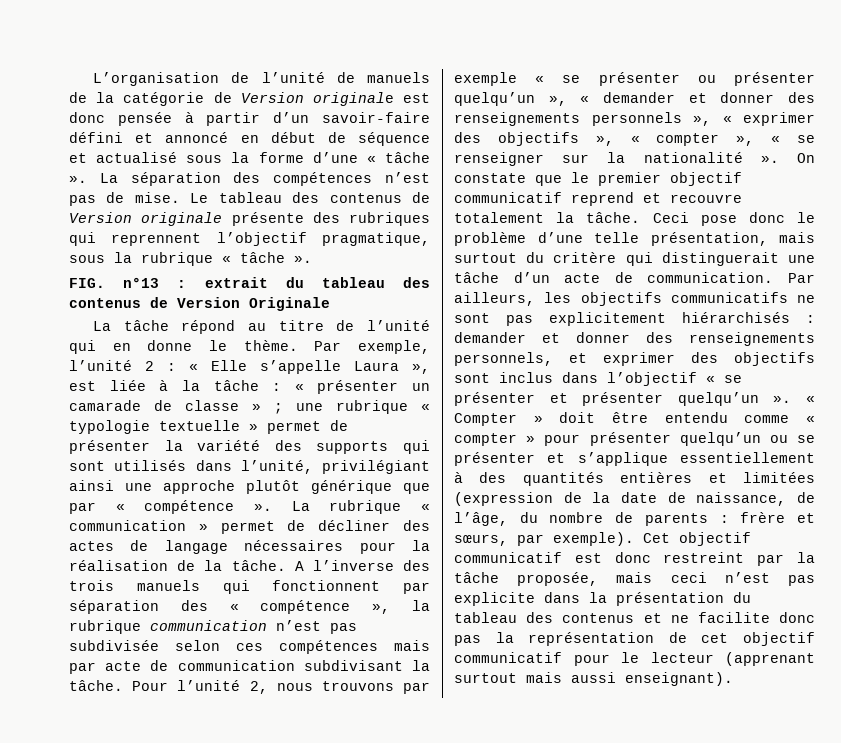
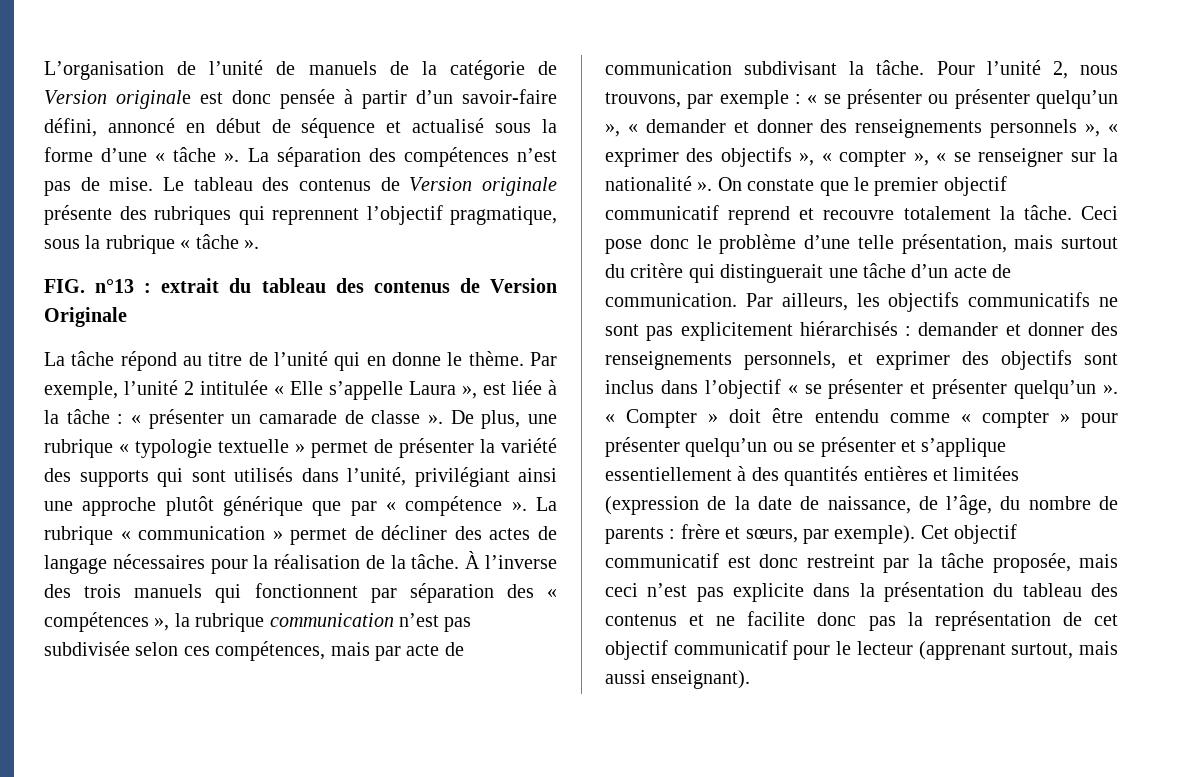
- L’organisation de l’unité de manuels de la catégorie de Version originale est donc pensée à partir d’un savoir-faire défini et annoncé en début de séquence et actualisé sous la forme d’une « tâche ».
+ L’organisation de l’unité de manuels de la catégorie de Version originale est donc pensée à partir d’un savoir-faire défini, annoncé en début de séquence et actualisé sous la forme d’une « tâche ».
- Par exemple, l’unité 2 : « Elle s’appelle Laura », est liée à la tâche : « présenter un camarade de classe » ; une rubrique « typologie textuelle » permet de présenter la variété des supports qui sont utilisés dans l’unité, privilégiant ainsi une approche plutôt générique que par « compétence ».
+ Par exemple, l’unité 2 intitulée « Elle s’appelle Laura », est liée à la tâche : « présenter un camarade de classe ». De plus, une rubrique « typologie textuelle » permet de présenter la variété des supports qui sont utilisés dans l’unité, privilégiant ainsi une approche plutôt générique que par « compétence ».
- A l’inverse des trois manuels qui fonctionnent par séparation des « compétence », la rubrique communication n’est pas subdivisée selon ces compétences mais par acte de communication subdivisant la tâche.
+ À l’inverse des trois manuels qui fonctionnent par séparation des « compétences », la rubrique communication n’est pas subdivisée selon ces compétences, mais par acte de communication subdivisant la tâche.
- Pour l’unité 2, nous trouvons par exemple « se présenter ou présenter quelqu’un », « demander et donner des renseignements personnels », « exprimer des objectifs », « compter », « se renseigner sur la nationalité ».
+ Pour l’unité 2, nous trouvons, par exemple : « se présenter ou présenter quelqu’un », « demander et donner des renseignements personnels », « exprimer des objectifs », « compter », « se renseigner sur la nationalité ».
- Cet objectif communicatif est donc restreint par la tâche proposée, mais ceci n’est pas explicite dans la présentation du tableau des contenus et ne facilite donc pas la représentation de cet objectif communicatif pour le lecteur (apprenant surtout mais aussi enseignant).
+ Cet objectif communicatif est donc restreint par la tâche proposée, mais ceci n’est pas explicite dans la présentation du tableau des contenus et ne facilite donc pas la représentation de cet objectif communicatif pour le lecteur (apprenant surtout, mais aussi enseignant).

